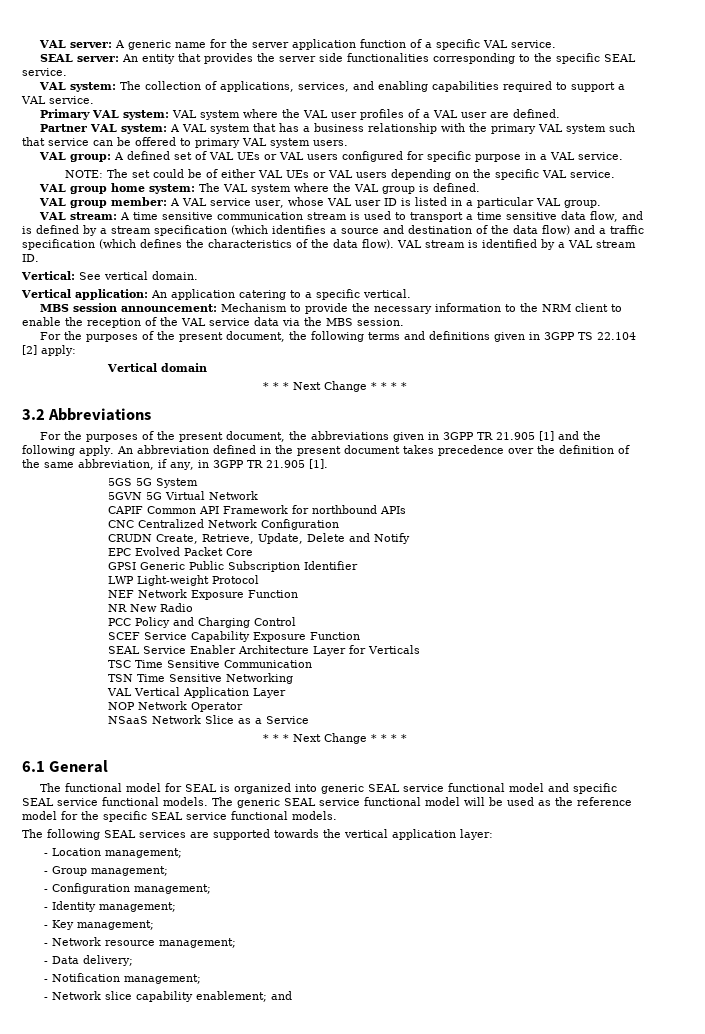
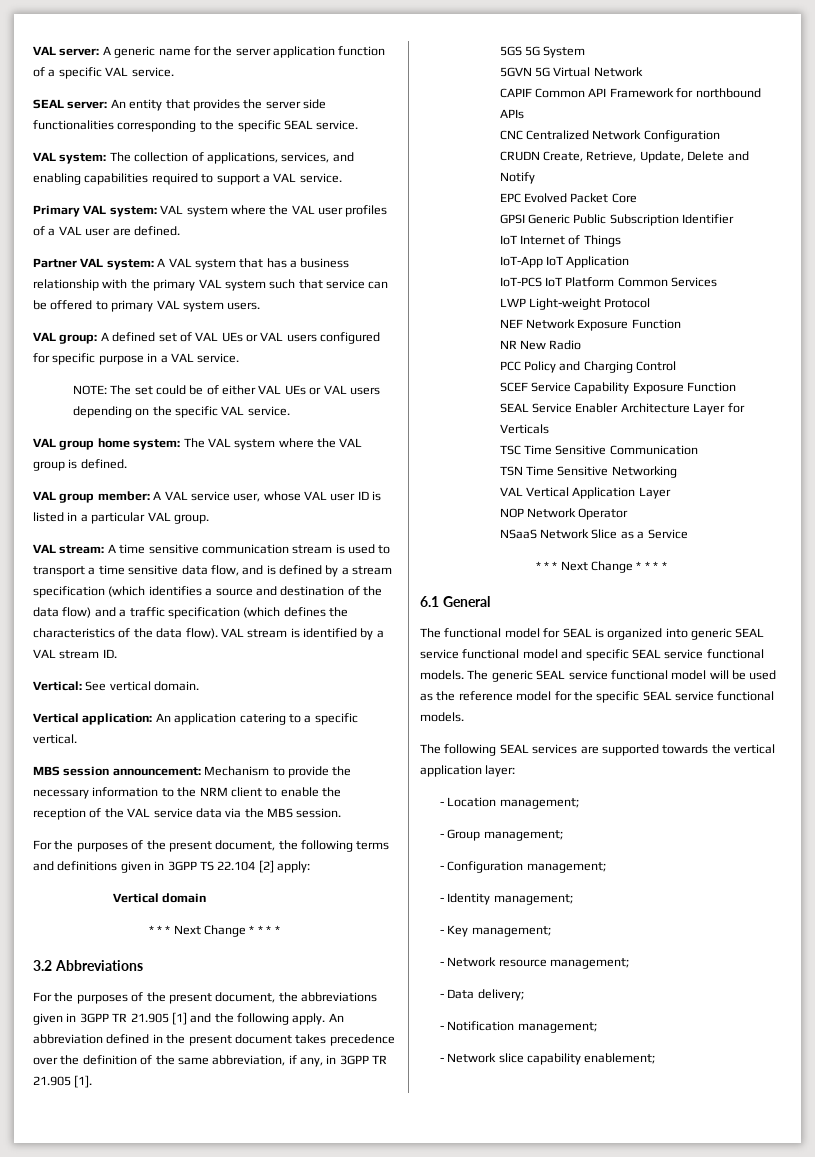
+ IoT Internet of Things
+ IoT-App IoT Application
+ IoT-PCS IoT Platform Common Services
- - Network slice capability enablement; and
+ - Network slice capability enablement;

